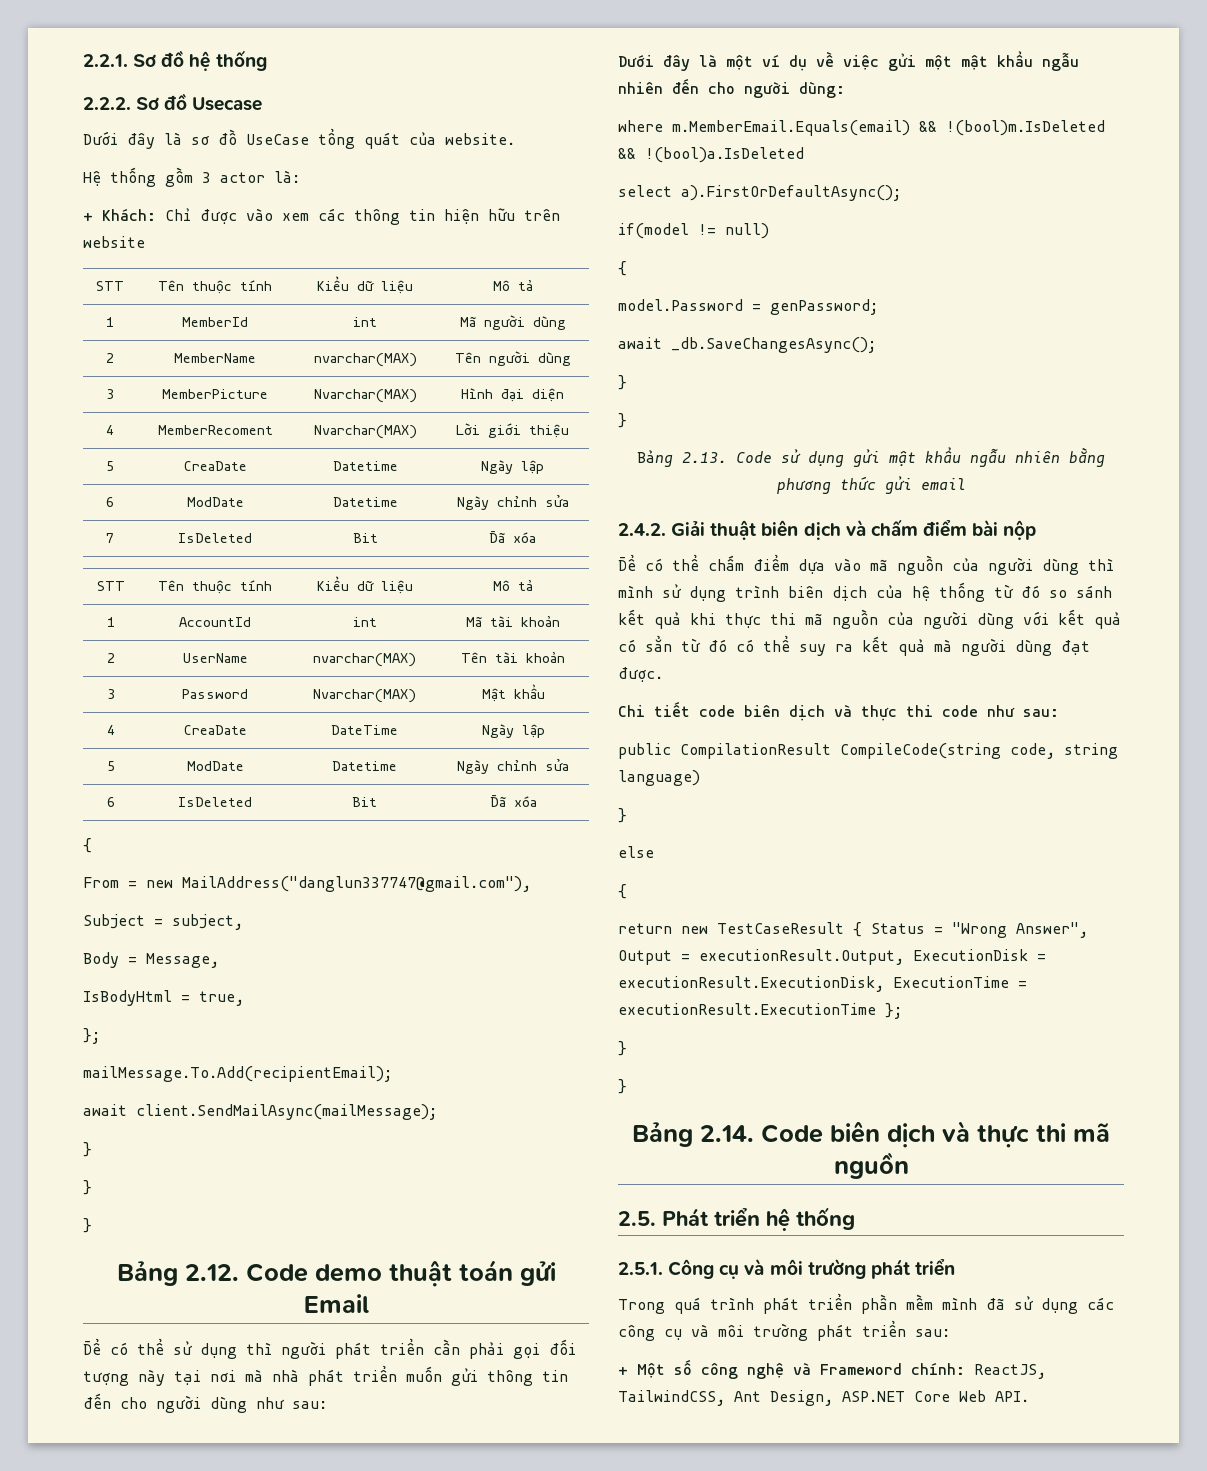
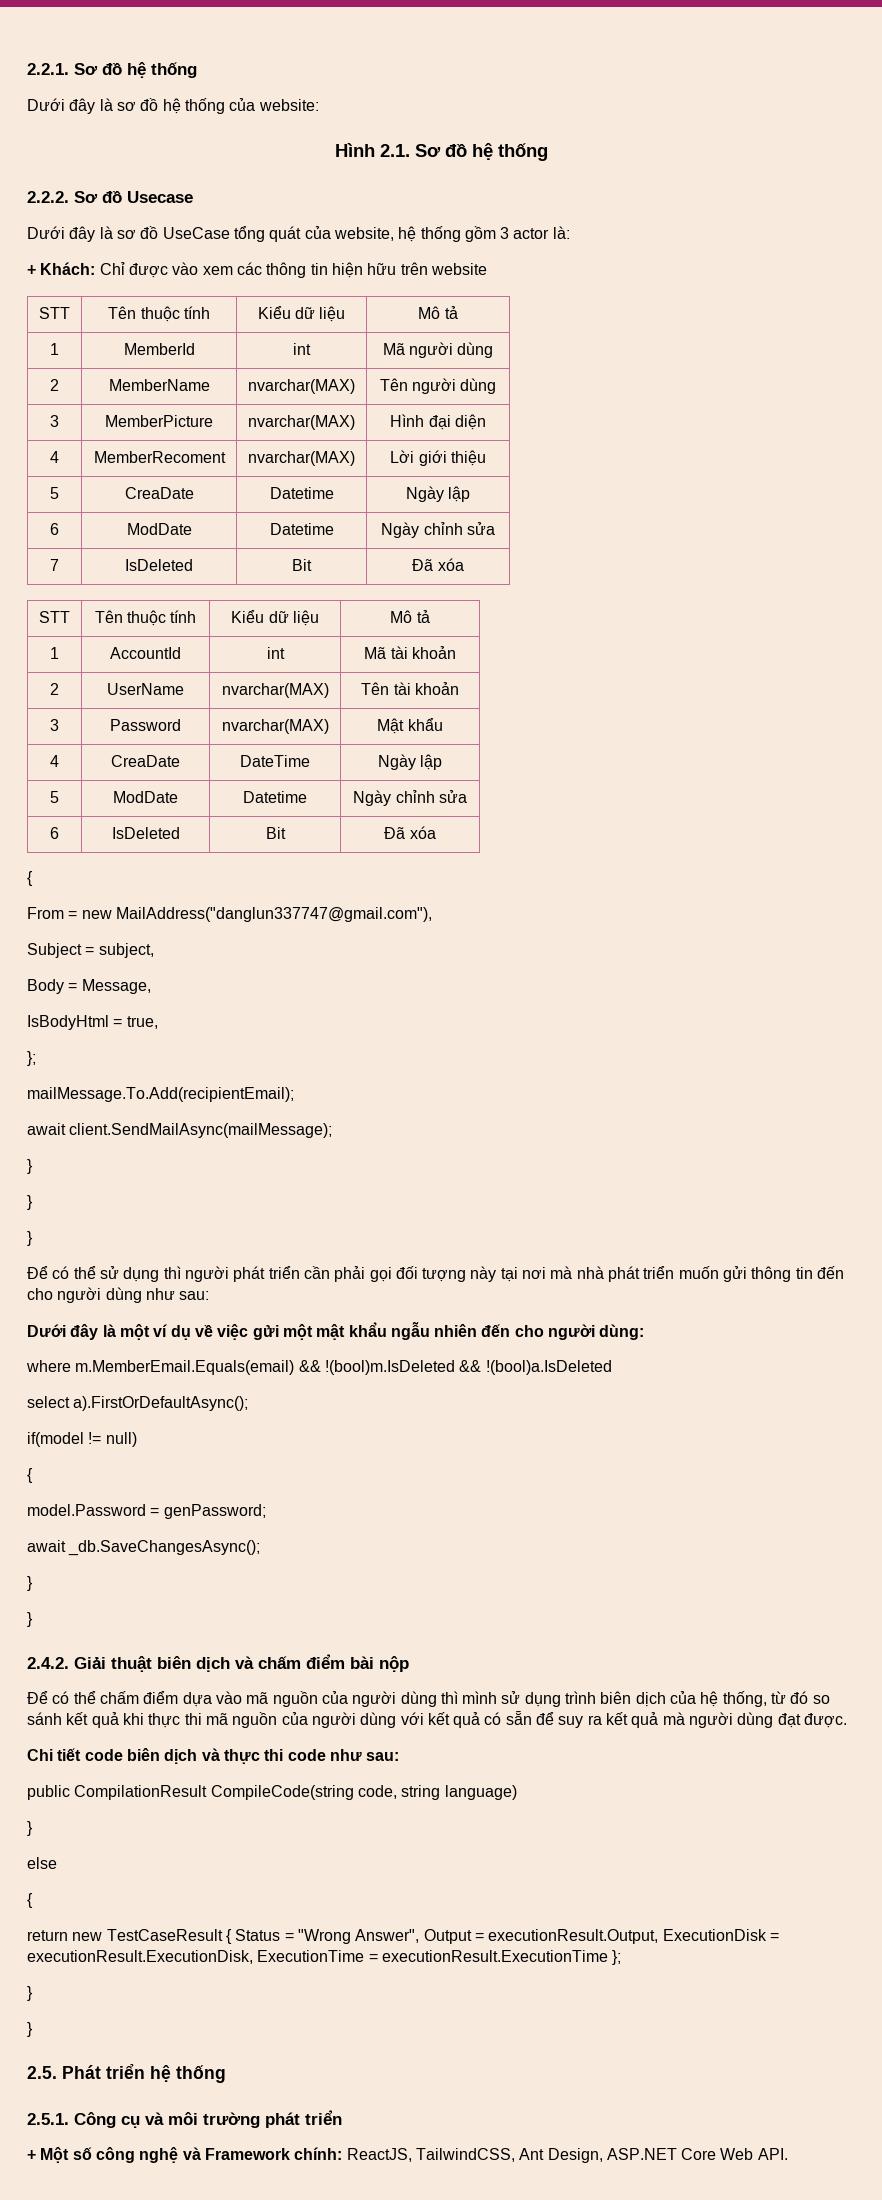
+ Dưới đây là sơ đồ hệ thống của website:
+ Hình 2.1. Sơ đồ hệ thống
- Dưới đây là sơ đồ UseCase tổng quát của website.
- Hệ thống gồm 3 actor là:
+ Dưới đây là sơ đồ UseCase tổng quát của website, hệ thống gồm 3 actor là:
- 3 | MemberPicture | Nvarchar(MAX) | Hình đại diện
+ 3 | MemberPicture | nvarchar(MAX) | Hình đại diện
- 4 | MemberRecoment | Nvarchar(MAX) | Lời giới thiệu
+ 4 | MemberRecoment | nvarchar(MAX) | Lời giới thiệu
- 3 | Password | Nvarchar(MAX) | Mật khẩu
+ 3 | Password | nvarchar(MAX) | Mật khẩu
- Bảng 2.12. Code demo thuật toán gửi Email
- Bảng 2.13. Code sử dụng gửi mật khẩu ngẫu nhiên bằng phương thức gửi email
- Để có thể chấm điểm dựa vào mã nguồn của người dùng thì mình sử dụng trình biên dịch của hệ thống từ đó so sánh kết quả khi thực thi mã nguồn của người dùng với kết quả có sẳn từ đó có thể suy ra kết quả mà người dùng đạt được.
+ Để có thể chấm điểm dựa vào mã nguồn của người dùng thì mình sử dụng trình biên dịch của hệ thống, từ đó so sánh kết quả khi thực thi mã nguồn của người dùng với kết quả có sẵn để suy ra kết quả mà người dùng đạt được.
- Bảng 2.14. Code biên dịch và thực thi mã nguồn
- Trong quá trình phát triển phần mềm mình đã sử dụng các công cụ và môi trường phát triển sau:
- + Một số công nghệ và Frameword chính: ReactJS, TailwindCSS, Ant Design, ASP.NET Core Web API.
+ + Một số công nghệ và Framework chính: ReactJS, TailwindCSS, Ant Design, ASP.NET Core Web API.

